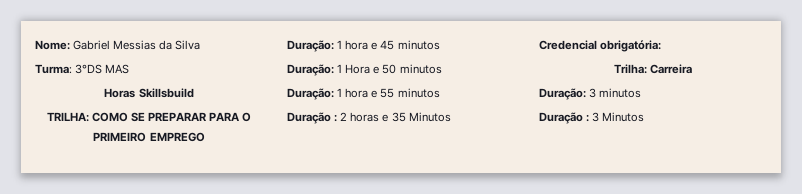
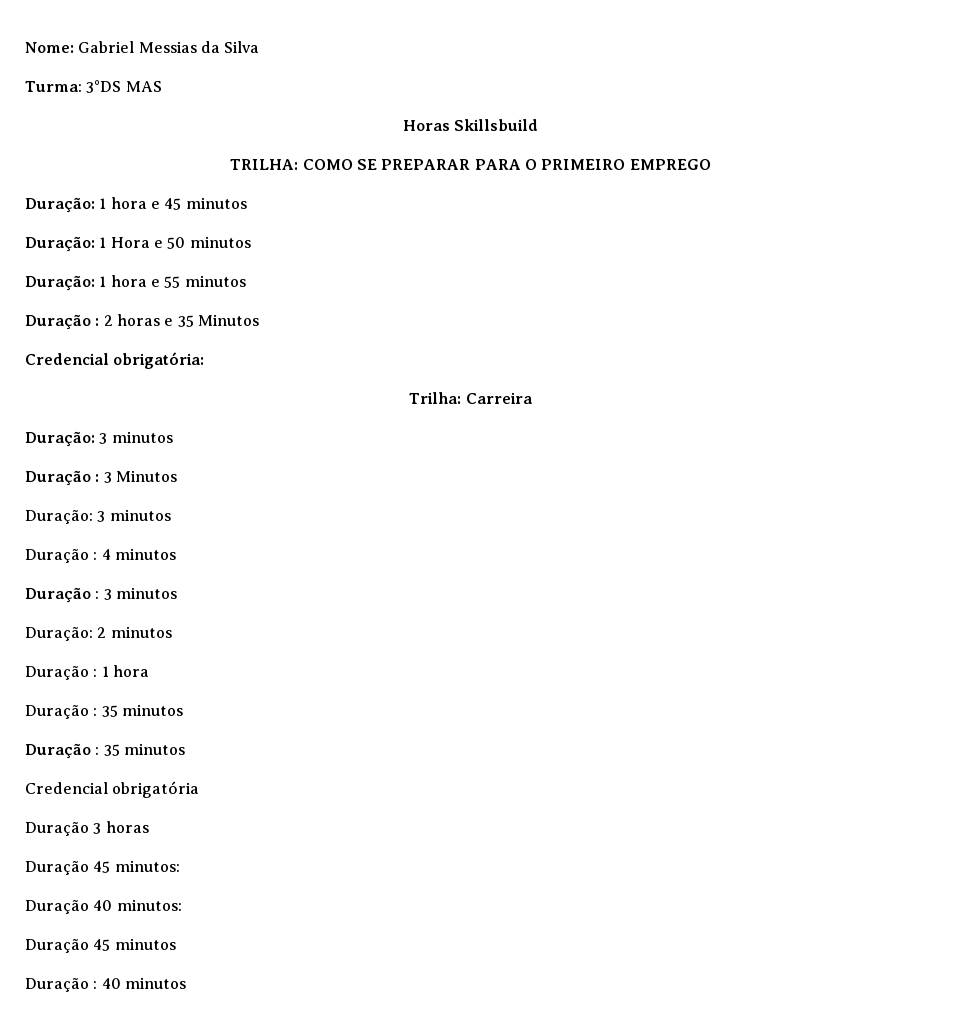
  Duração : 3 Minutos
+ Duração: 3 minutos
+ Duração : 4 minutos
+ Duração : 3 minutos
+ Duração: 2 minutos
+ Duração : 1 hora
+ Duração : 35 minutos
+ Duração : 35 minutos
+ Credencial obrigatória
+ Duração 3 horas
+ Duração 45 minutos:
+ Duração 40 minutos:
+ Duração 45 minutos
+ Duração : 40 minutos

